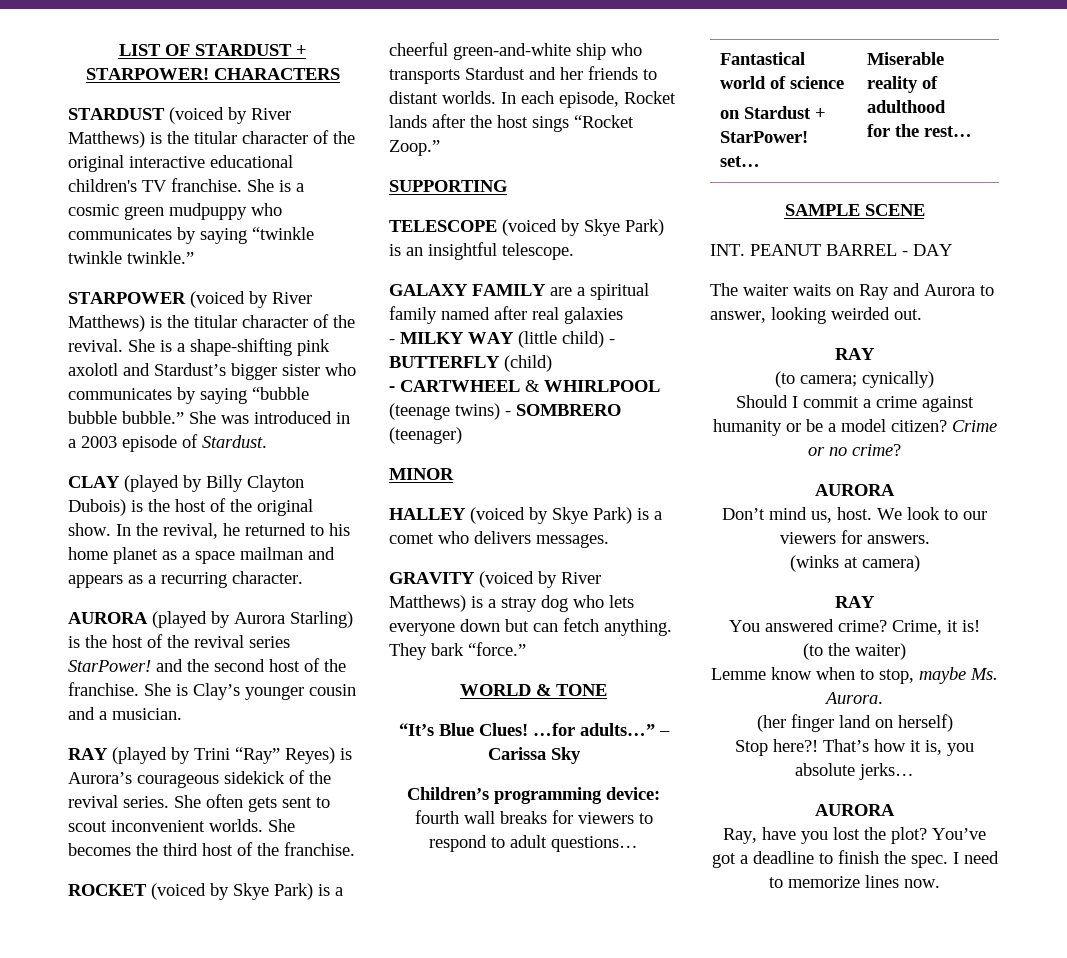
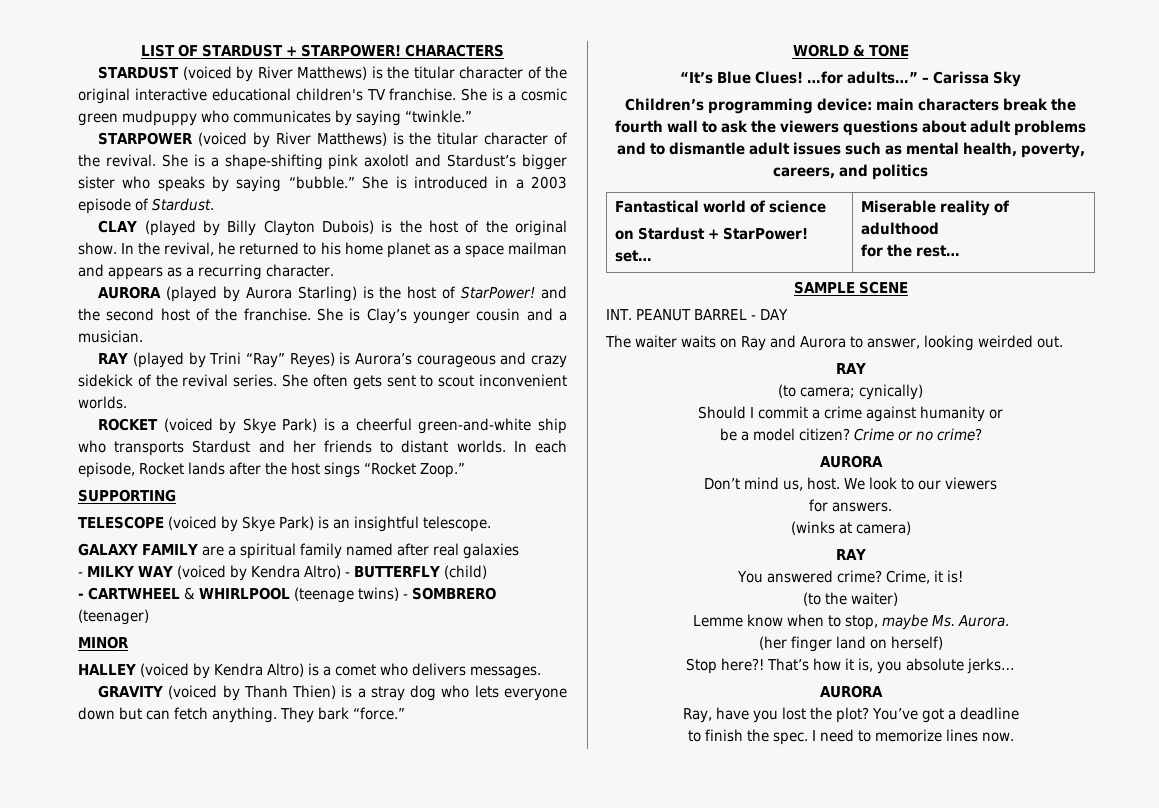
- She is a cosmic green mudpuppy who communicates by saying “twinkle twinkle twinkle.”
+ She is a cosmic green mudpuppy who communicates by saying “twinkle.”
- She is a shape-shifting pink axolotl and Stardust’s bigger sister who communicates by saying “bubble bubble bubble.” She was introduced in a 2003 episode of Stardust.
+ She is a shape-shifting pink axolotl and Stardust’s bigger sister who speaks by saying “bubble.” She is introduced in a 2003 episode of Stardust.
- AURORA (played by Aurora Starling) is the host of the revival series StarPower! and the second host of the franchise.
+ AURORA (played by Aurora Starling) is the host of StarPower! and the second host of the franchise.
- RAY (played by Trini “Ray” Reyes) is Aurora’s courageous sidekick of the revival series.
+ RAY (played by Trini “Ray” Reyes) is Aurora’s courageous and crazy sidekick of the revival series.
- She becomes the third host of the franchise.
- - MILKY WAY (little child) - BUTTERFLY (child)
+ - MILKY WAY (voiced by Kendra Altro) - BUTTERFLY (child)
- HALLEY (voiced by Skye Park) is a comet who delivers messages.
+ HALLEY (voiced by Kendra Altro) is a comet who delivers messages.
- GRAVITY (voiced by River Matthews) is a stray dog who lets everyone down but can fetch anything.
+ GRAVITY (voiced by Thanh Thien) is a stray dog who lets everyone down but can fetch anything.
- Children’s programming device: fourth wall breaks for viewers to respond to adult questions…
+ Children’s programming device: main characters break the fourth wall to ask the viewers questions about adult problems and to dismantle adult issues such as mental health, poverty, careers, and politics
- Should I commit a crime against humanity or be a model citizen?
+ Should I commit a crime against humanity or
+ be a model citizen?
- We look to our viewers for answers.
+ We look to our viewers
+ for answers.
- You’ve got a deadline to finish the spec.
+ You’ve got a deadline
+ to finish the spec.

